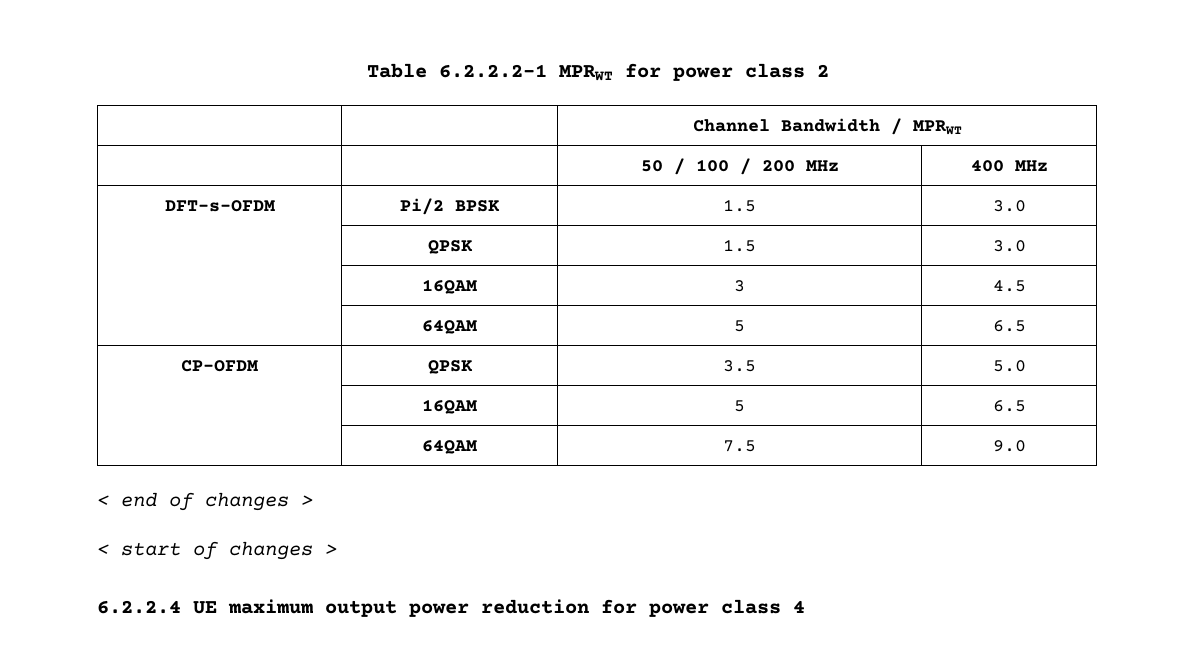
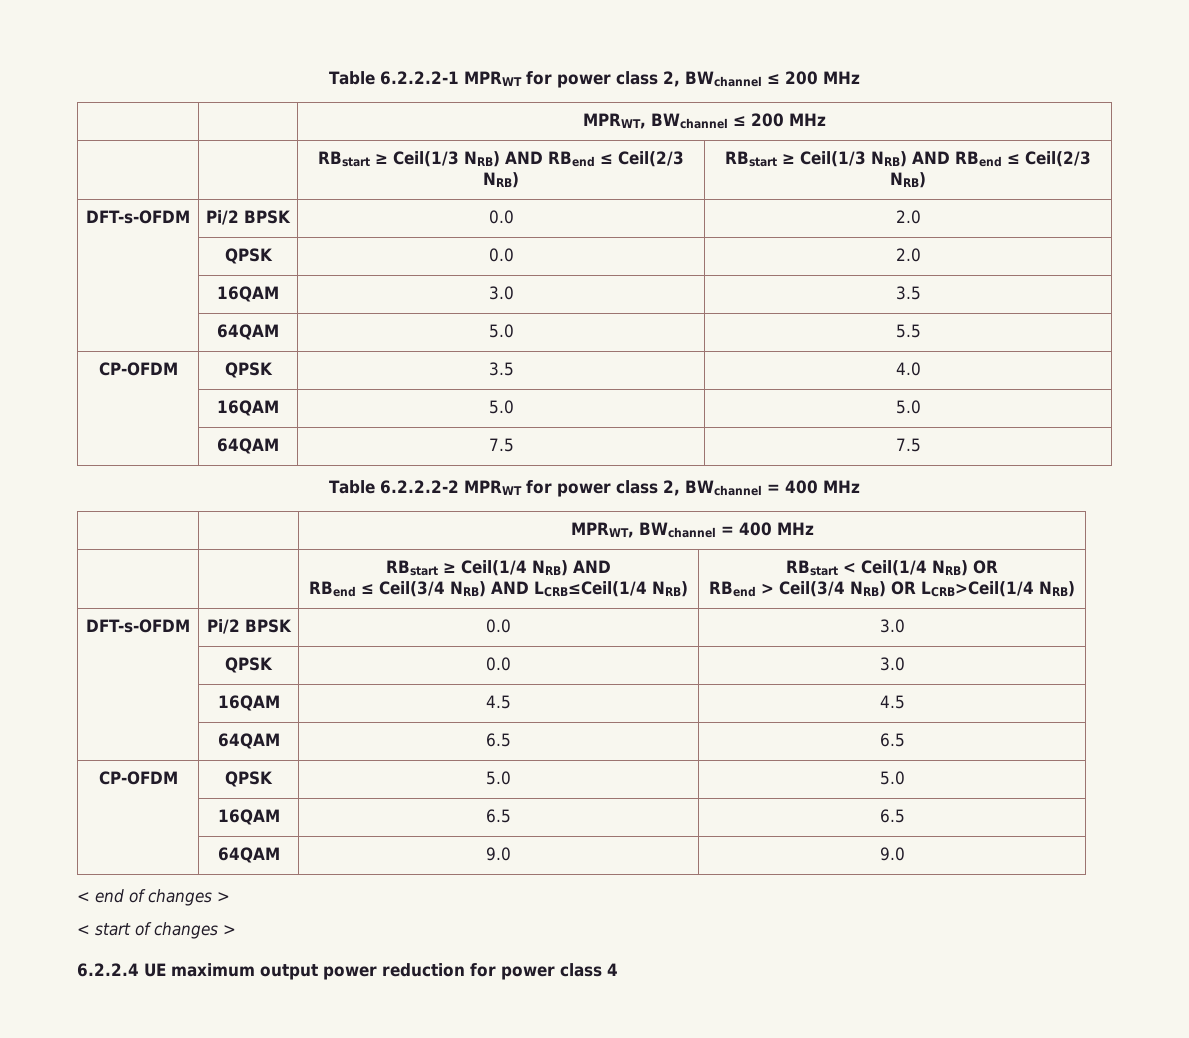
- Table 6.2.2.2-1 MPRWT for power class 2
- | | Channel Bandwidth / MPRWT
- | | 50 / 100 / 200 MHz | 400 MHz
- DFT-s-OFDM | Pi/2 BPSK | 1.5 | 3.0
+ Table 6.2.2.2-1 MPRWT for power class 2, BWchannel ≤ 200 MHz
+ | | MPRWT, BWchannel ≤ 200 MHz
+ | | RBstart ≥ Ceil(1/3 NRB) AND RBend ≤ Ceil(2/3 NRB) | RBstart ≥ Ceil(1/3 NRB) AND RBend ≤ Ceil(2/3 NRB)
+ DFT-s-OFDM | Pi/2 BPSK | 0.0 | 2.0
+ | QPSK | 0.0 | 2.0
+ | 16QAM | 3.0 | 3.5
+ | 64QAM | 5.0 | 5.5
+ CP-OFDM | QPSK | 3.5 | 4.0
+ | 16QAM | 5.0 | 5.0
+ | 64QAM | 7.5 | 7.5
+ Table 6.2.2.2-2 MPRWT for power class 2, BWchannel = 400 MHz
+ | | MPRWT, BWchannel = 400 MHz
+ | | RBstart ≥ Ceil(1/4 NRB) AND
+ RBend ≤ Ceil(3/4 NRB) AND LCRB≤Ceil(1/4 NRB) | RBstart < Ceil(1/4 NRB) OR
+ RBend > Ceil(3/4 NRB) OR LCRB>Ceil(1/4 NRB)
+ DFT-s-OFDM | Pi/2 BPSK | 0.0 | 3.0
- | QPSK | 1.5 | 3.0
+ | QPSK | 0.0 | 3.0
- | 16QAM | 3 | 4.5
+ | 16QAM | 4.5 | 4.5
- | 64QAM | 5 | 6.5
+ | 64QAM | 6.5 | 6.5
- CP-OFDM | QPSK | 3.5 | 5.0
+ CP-OFDM | QPSK | 5.0 | 5.0
- | 16QAM | 5 | 6.5
+ | 16QAM | 6.5 | 6.5
- | 64QAM | 7.5 | 9.0
+ | 64QAM | 9.0 | 9.0

